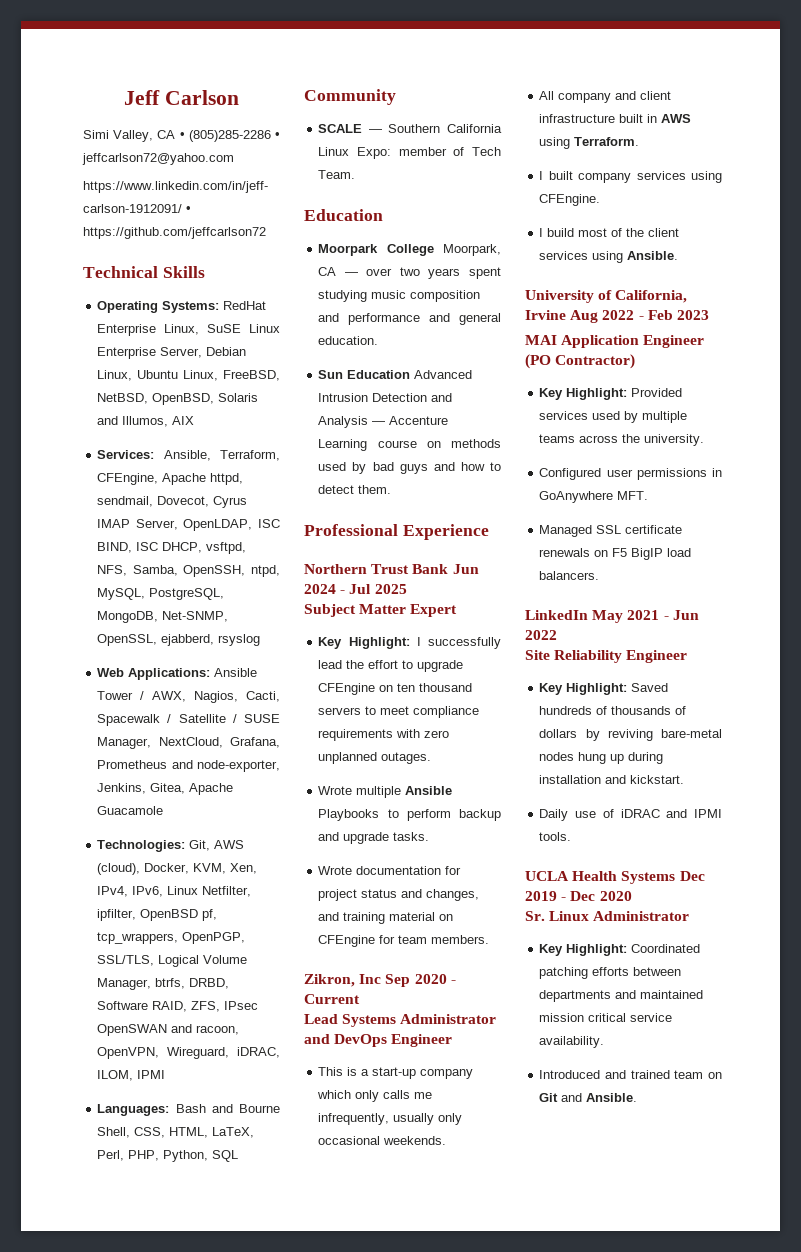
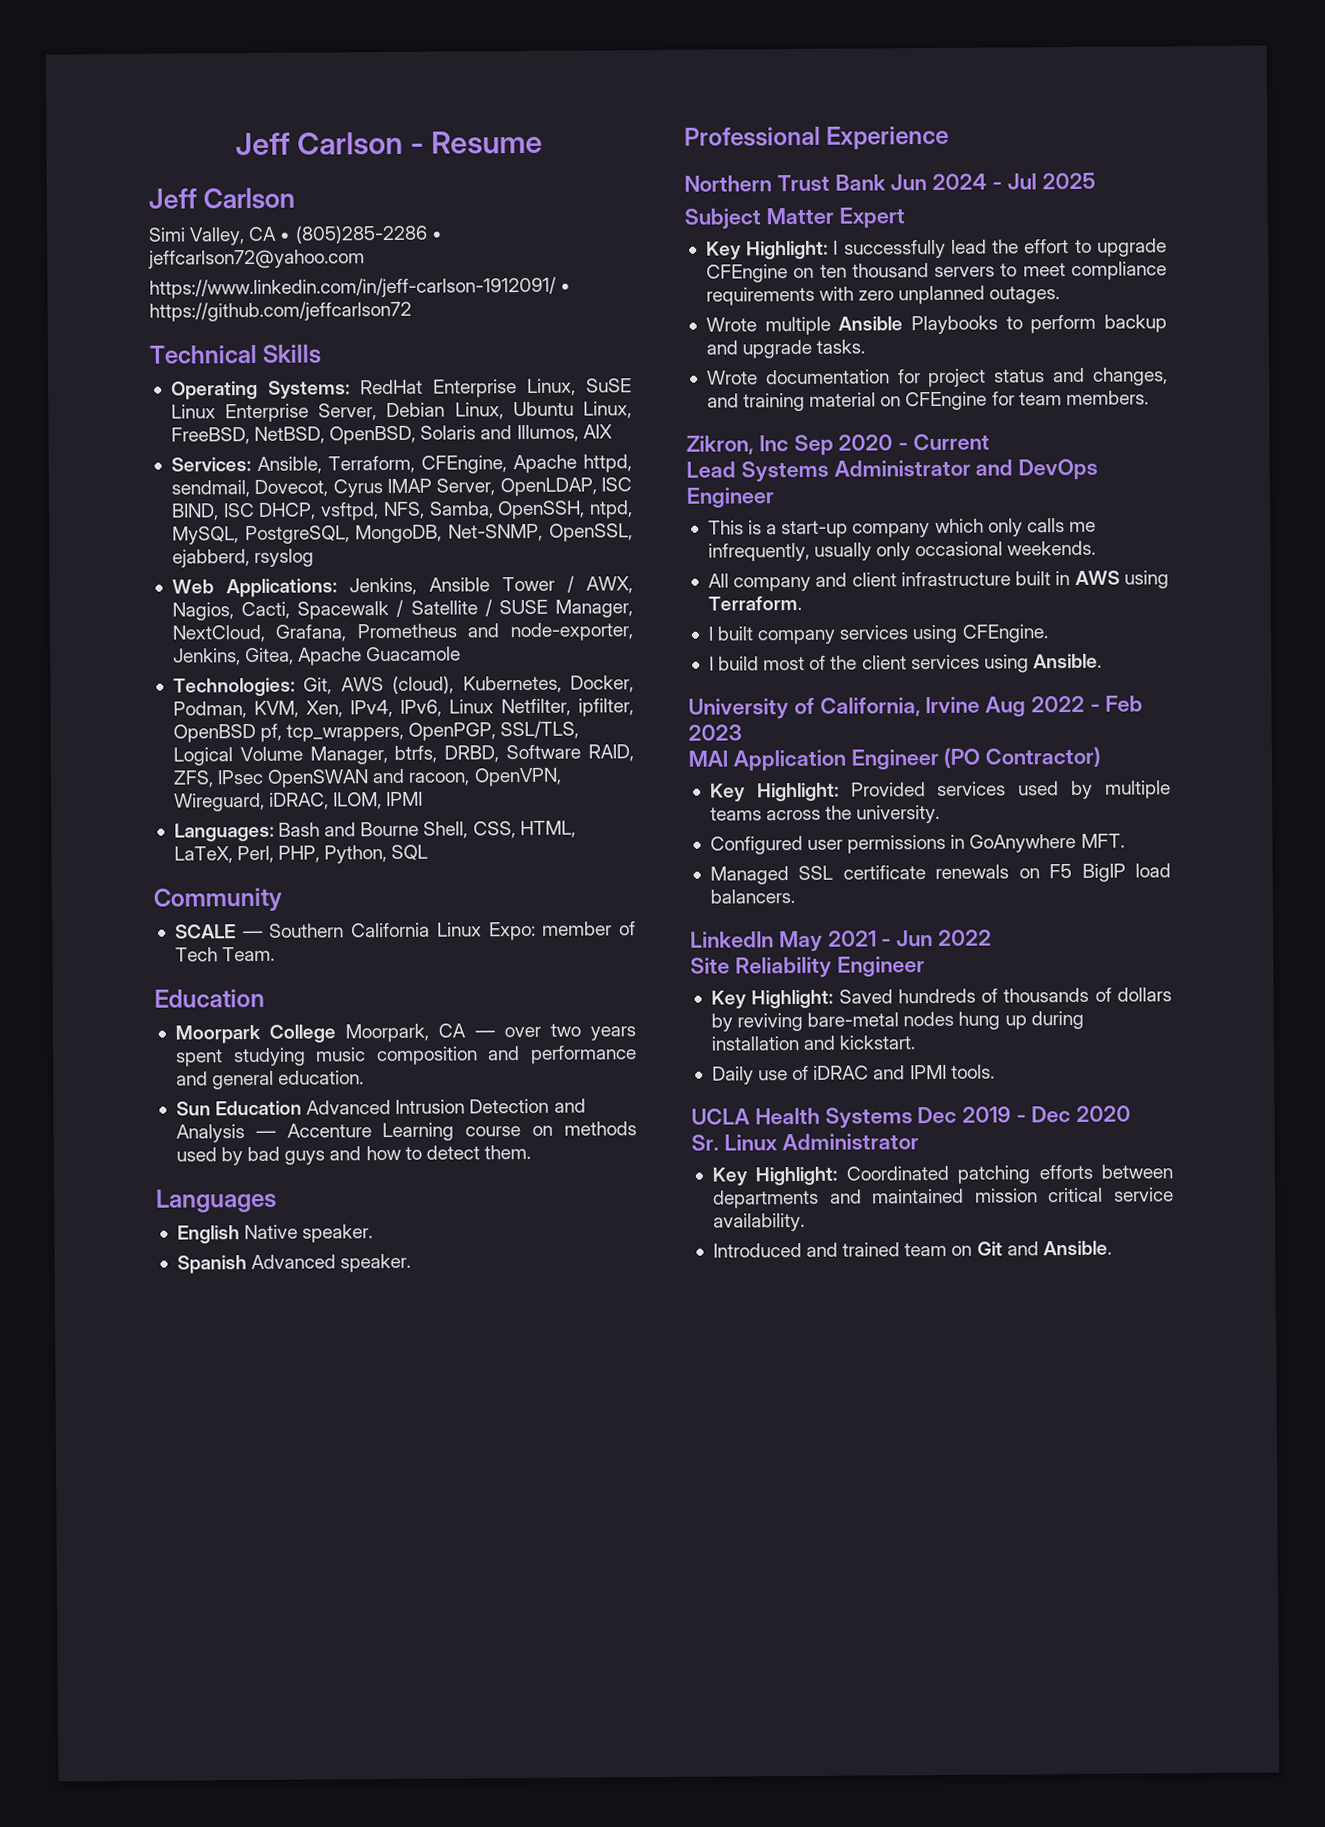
+ Jeff Carlson - Resume
- Web Applications: Ansible Tower / AWX, Nagios, Cacti, Spacewalk / Satellite / SUSE Manager, NextCloud, Grafana, Prometheus and node-exporter, Jenkins, Gitea, Apache Guacamole
+ Web Applications: Jenkins, Ansible Tower / AWX, Nagios, Cacti, Spacewalk / Satellite / SUSE Manager, NextCloud, Grafana, Prometheus and node-exporter, Jenkins, Gitea, Apache Guacamole
- Technologies: Git, AWS (cloud), Docker, KVM, Xen, IPv4, IPv6, Linux Netfilter, ipfilter, OpenBSD pf, tcp_wrappers, OpenPGP, SSL/TLS, Logical Volume Manager, btrfs, DRBD, Software RAID, ZFS, IPsec OpenSWAN and racoon, OpenVPN, Wireguard, iDRAC, ILOM, IPMI
+ Technologies: Git, AWS (cloud), Kubernetes, Docker, Podman, KVM, Xen, IPv4, IPv6, Linux Netfilter, ipfilter, OpenBSD pf, tcp_wrappers, OpenPGP, SSL/TLS, Logical Volume Manager, btrfs, DRBD, Software RAID, ZFS, IPsec OpenSWAN and racoon, OpenVPN, Wireguard, iDRAC, ILOM, IPMI
+ Languages
+ English Native speaker.
+ Spanish Advanced speaker.

